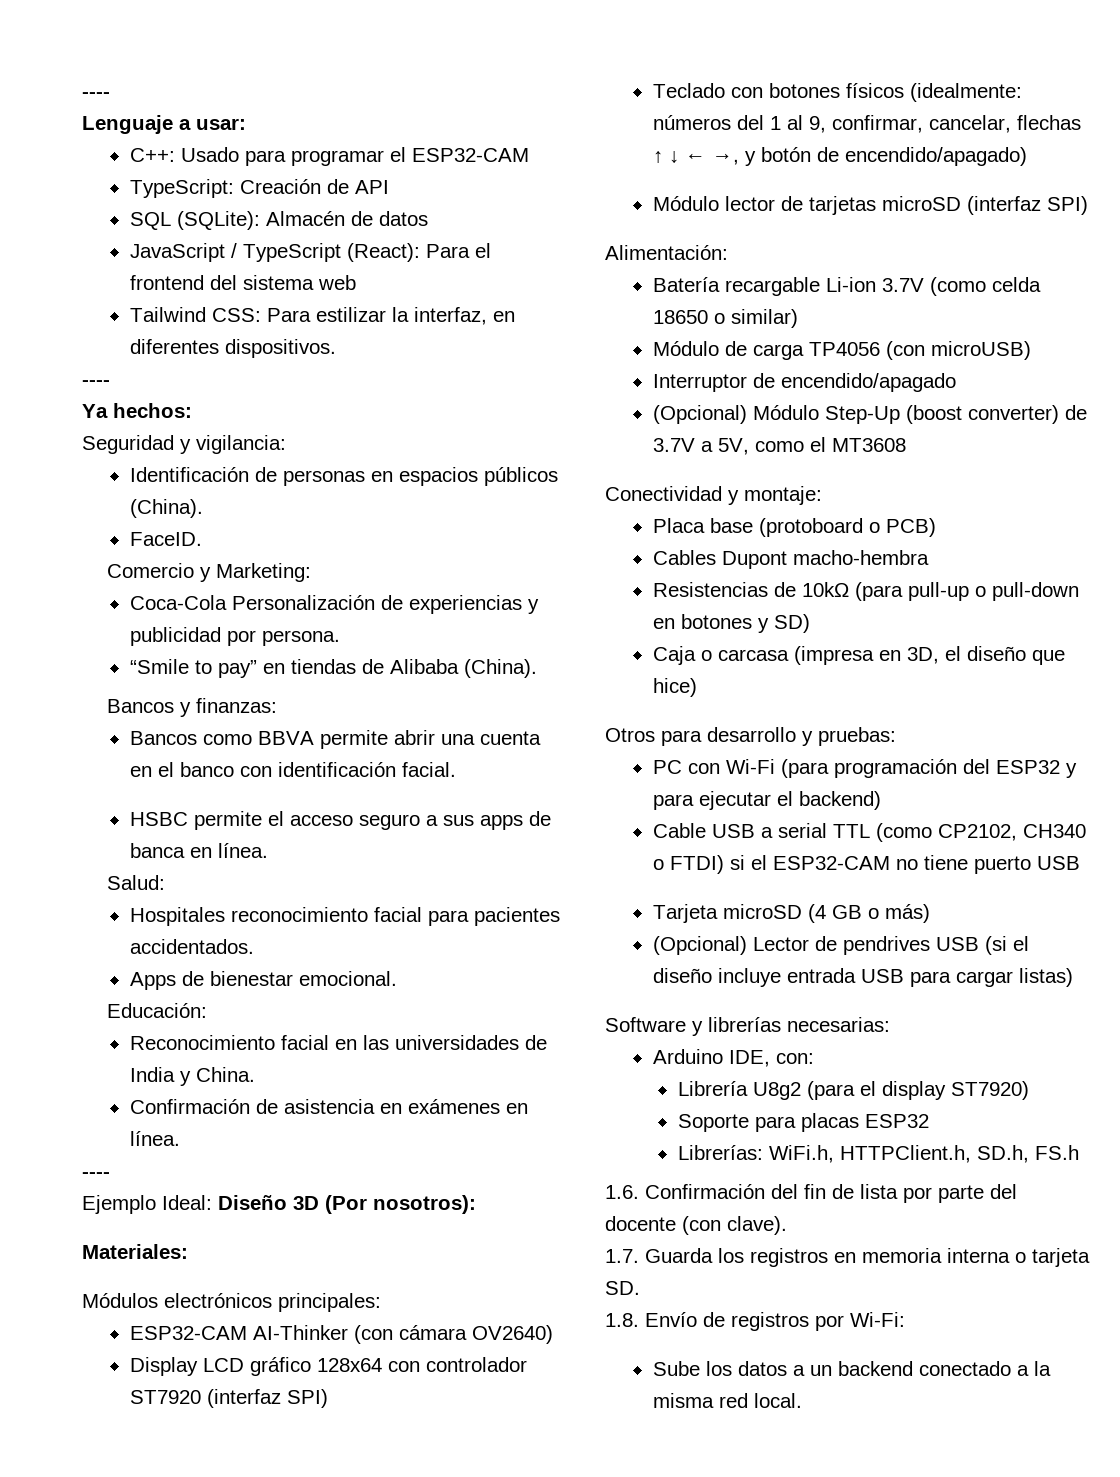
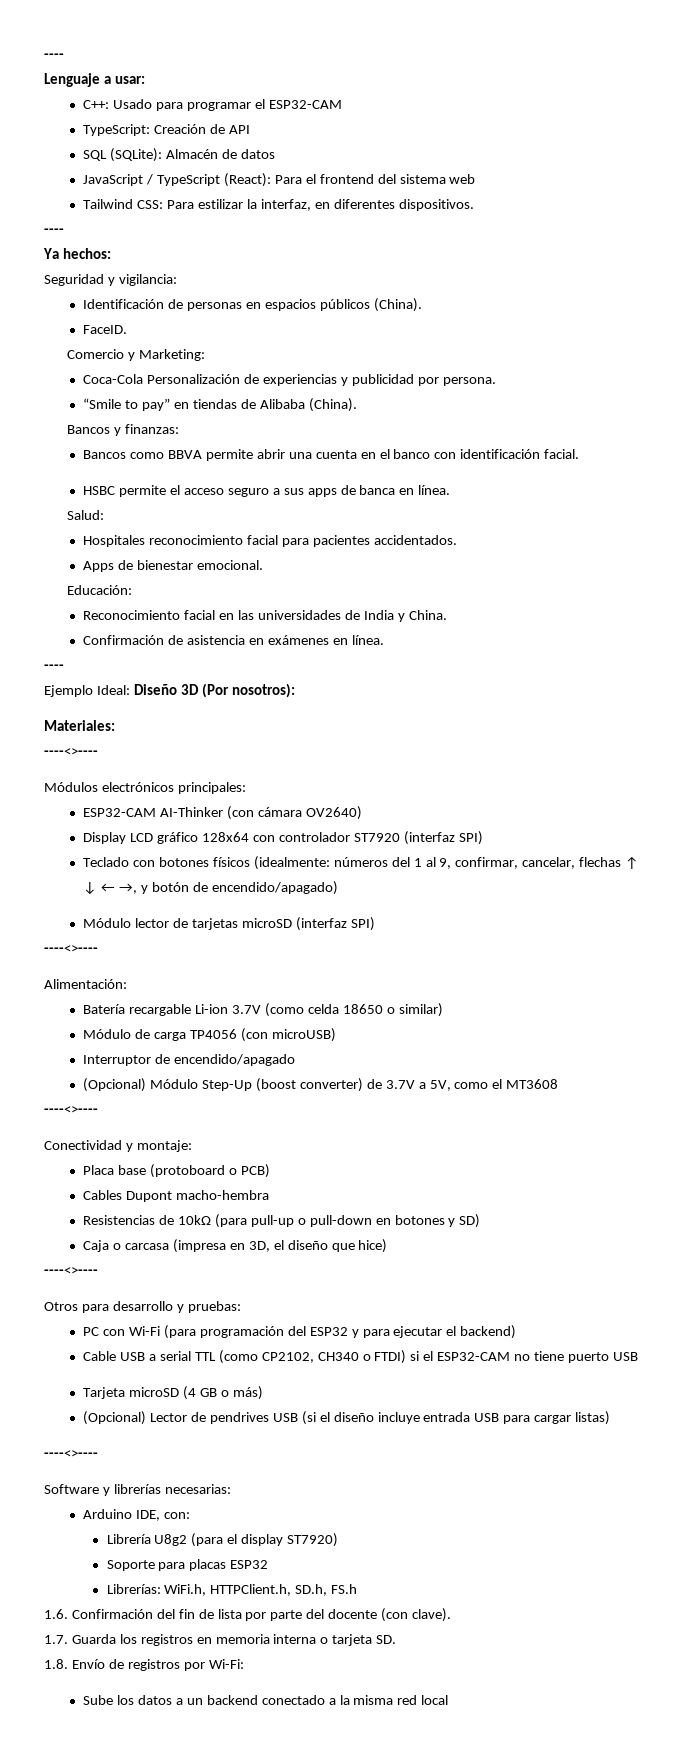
  Materiales:
+ ----<>----
  Módulo lector de tarjetas microSD (interfaz SPI)
+ ----<>----
  (Opcional) Módulo Step-Up (boost converter) de 3.7V a 5V, como el MT3608
+ ----<>----
  Caja o carcasa (impresa en 3D, el diseño que hice)
+ ----<>----
  (Opcional) Lector de pendrives USB (si el diseño incluye entrada USB para cargar listas)
+ ----<>----
- Sube los datos a un backend conectado a la misma red local.
+ Sube los datos a un backend conectado a la misma red local

